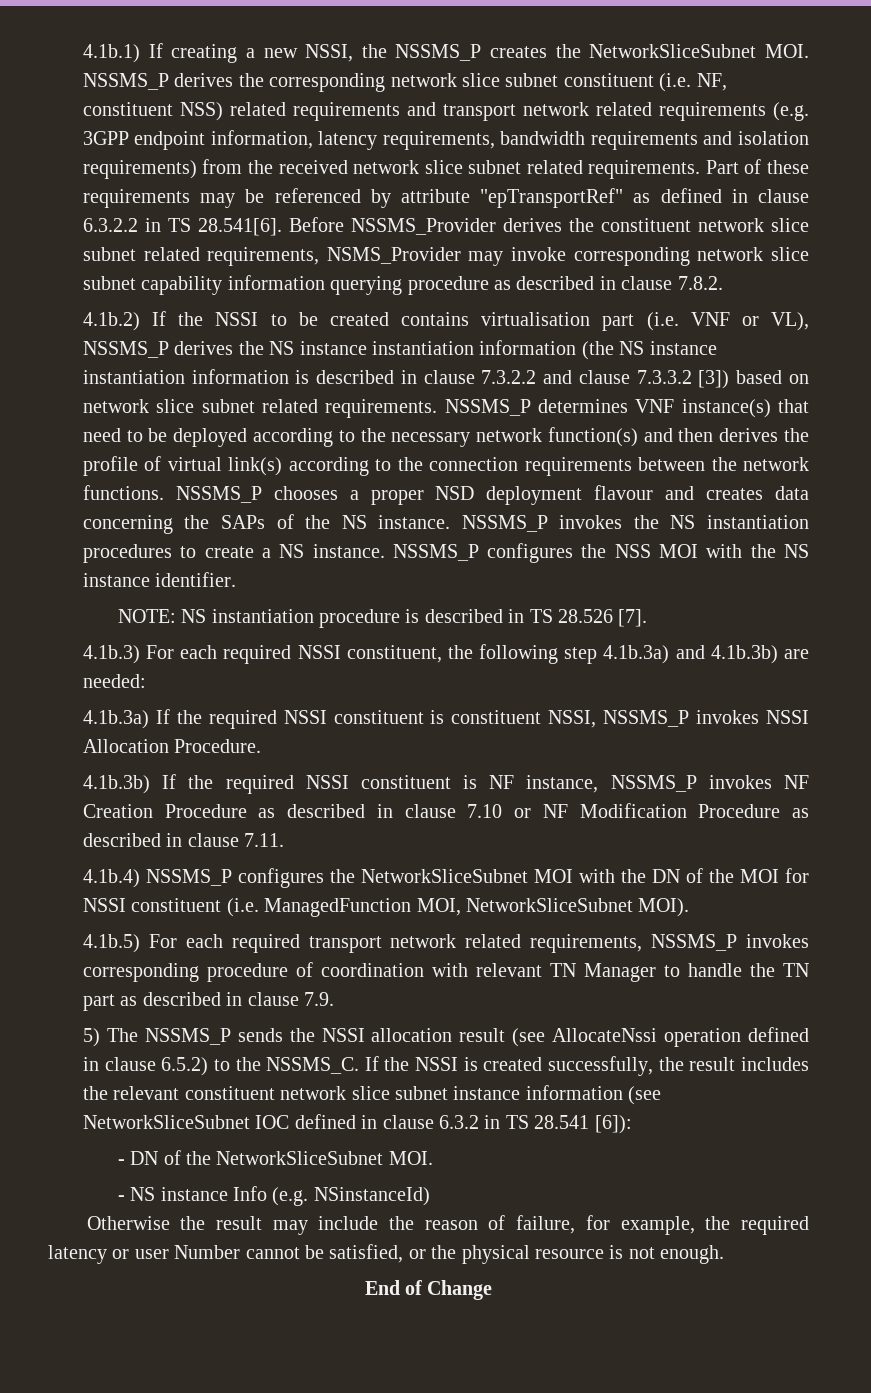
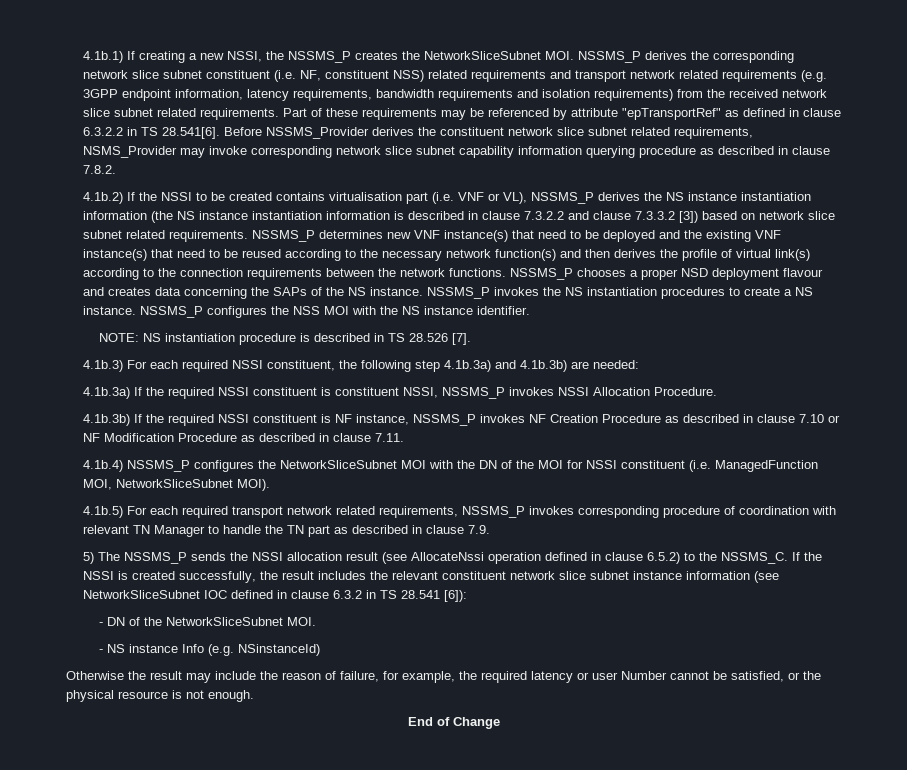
- NSSMS_P determines VNF instance(s) that need to be deployed according to the necessary network function(s) and then derives the profile of virtual link(s) according to the connection requirements between the network functions.
+ NSSMS_P determines new VNF instance(s) that need to be deployed and the existing VNF instance(s) that need to be reused according to the necessary network function(s) and then derives the profile of virtual link(s) according to the connection requirements between the network functions.

